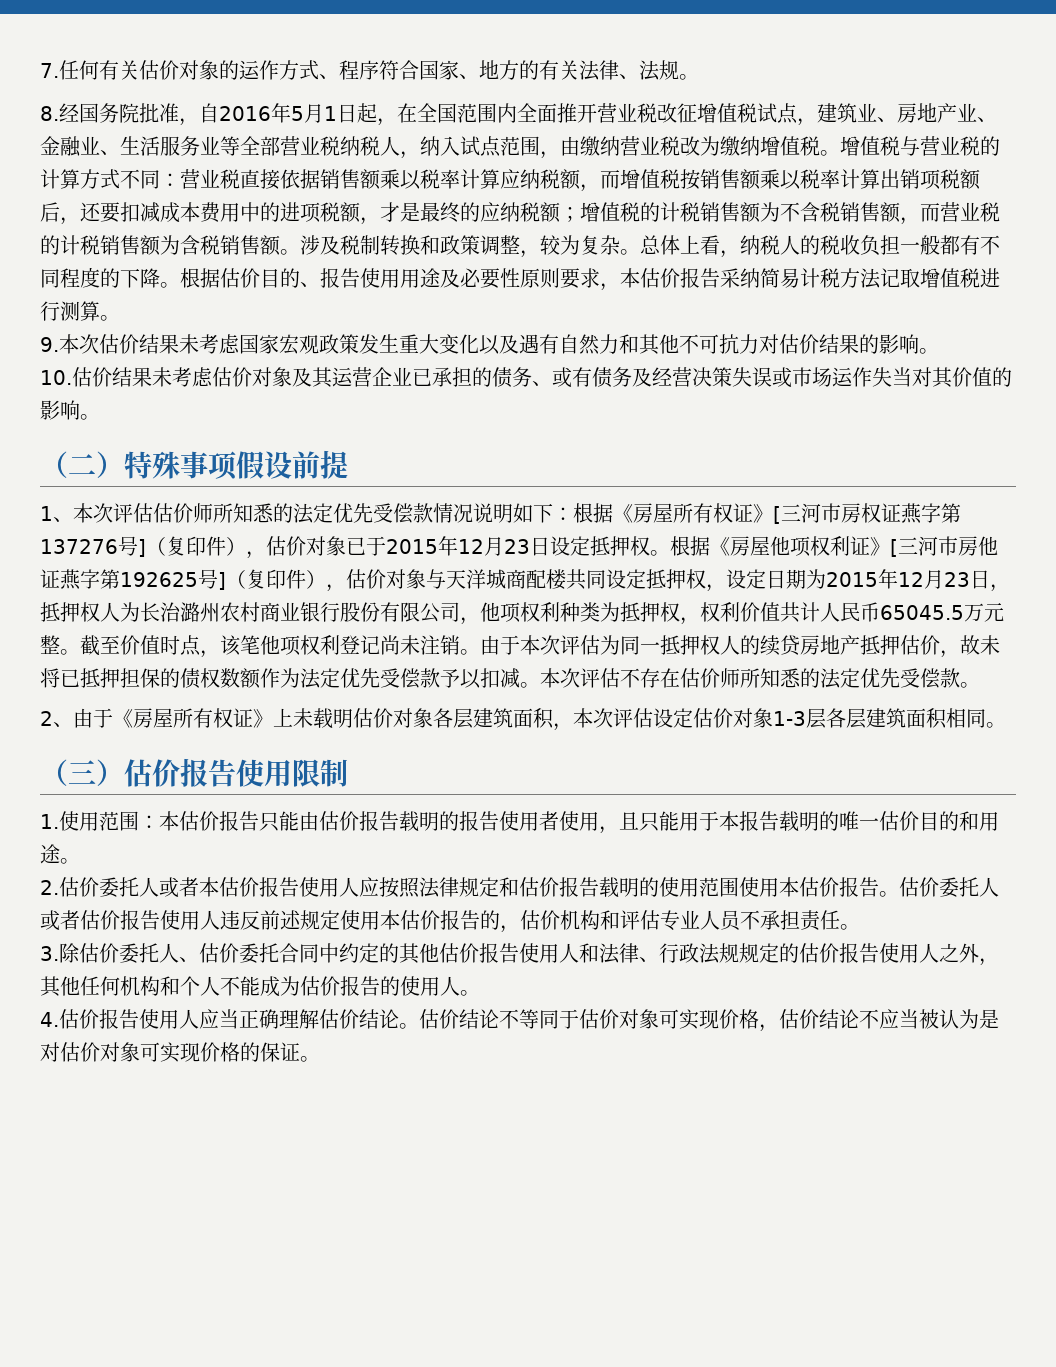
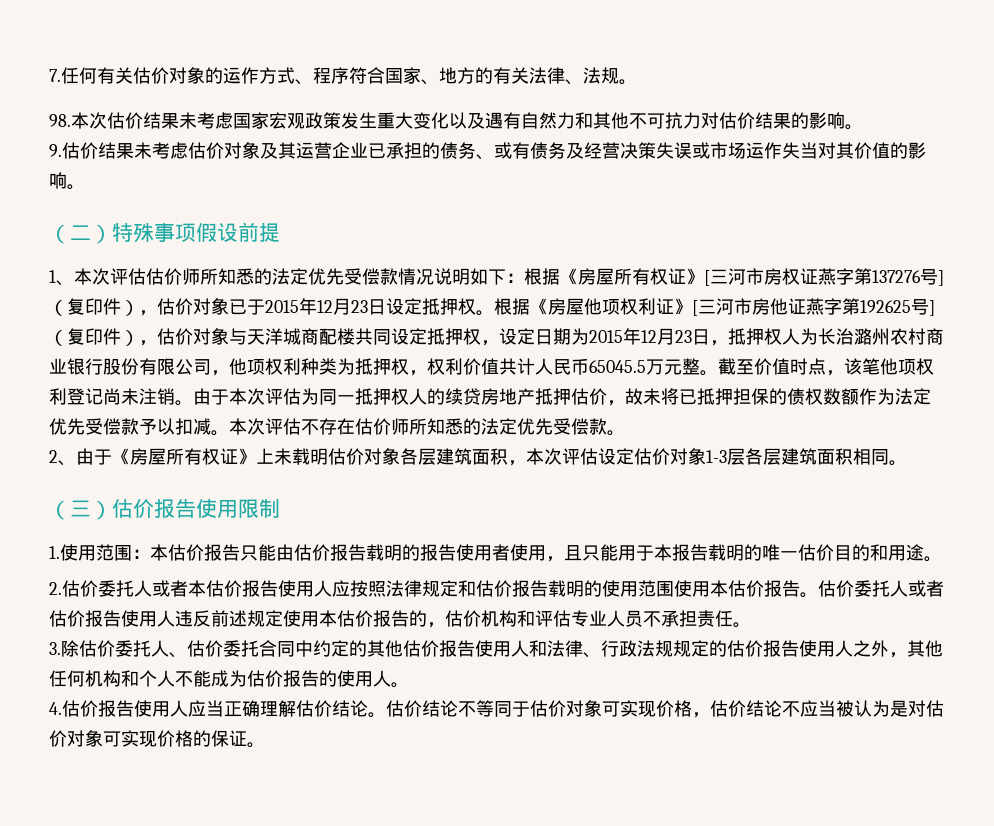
- 8.经国务院批准，自2016年5月1日起，在全国范围内全面推开营业税改征增值税试点，建筑业、房地产业、金融业、生活服务业等全部营业税纳税人，纳入试点范围，由缴纳营业税改为缴纳增值税。增值税与营业税的计算方式不同：营业税直接依据销售额乘以税率计算应纳税额，而增值税按销售额乘以税率计算出销项税额后，还要扣减成本费用中的进项税额，才是最终的应纳税额；增值税的计税销售额为不含税销售额，而营业税的计税销售额为含税销售额。涉及税制转换和政策调整，较为复杂。总体上看，纳税人的税收负担一般都有不同程度的下降。根据估价目的、报告使用用途及必要性原则要求，本估价报告采纳简易计税方法记取增值税进行测算。
- 9.本次估价结果未考虑国家宏观政策发生重大变化以及遇有自然力和其他不可抗力对估价结果的影响。
+ 98.本次估价结果未考虑国家宏观政策发生重大变化以及遇有自然力和其他不可抗力对估价结果的影响。
- 10.估价结果未考虑估价对象及其运营企业已承担的债务、或有债务及经营决策失误或市场运作失当对其价值的影响。
+ 9.估价结果未考虑估价对象及其运营企业已承担的债务、或有债务及经营决策失误或市场运作失当对其价值的影响。

